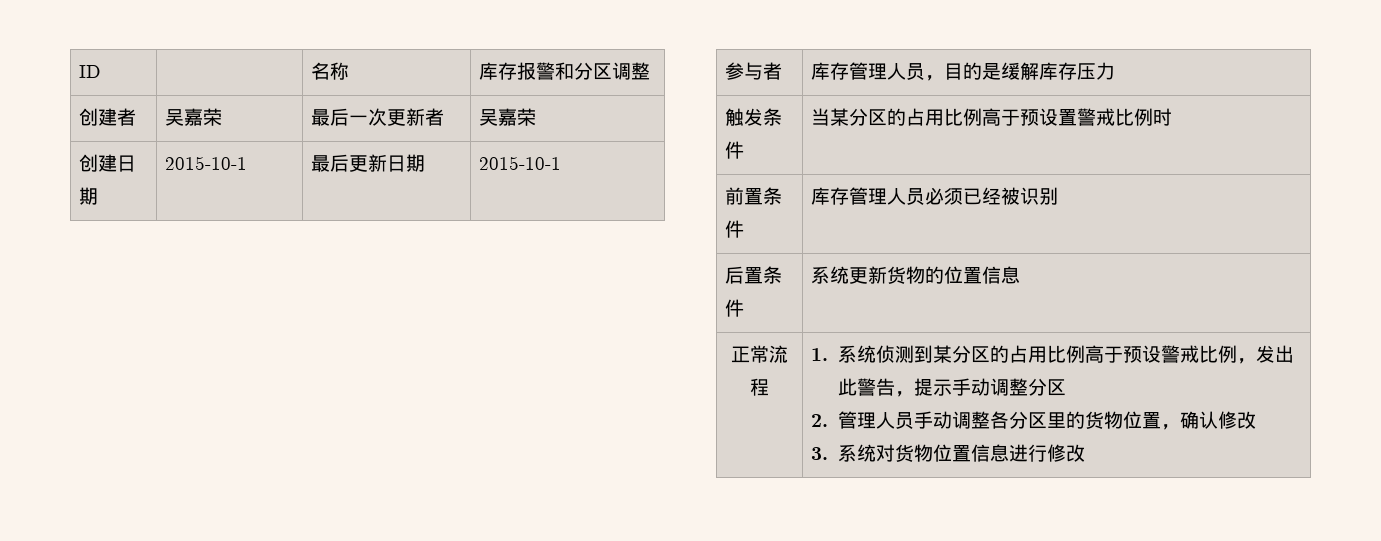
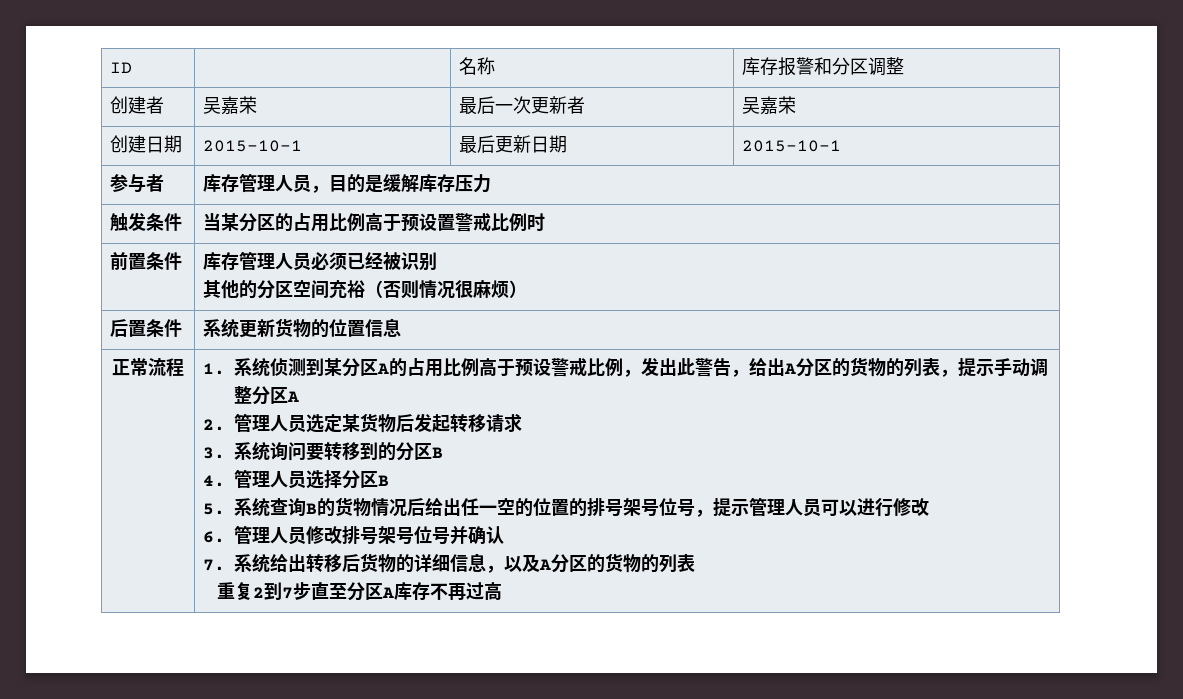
  前置条件 | 库存管理人员必须已经被识别
+ 其他的分区空间充裕（否则情况很麻烦）
- 1.系统侦测到某分区的占用比例高于预设警戒比例，发出此警告，提示手动调整分区
+ 1.系统侦测到某分区A的占用比例高于预设警戒比例，发出此警告，给出A分区的货物的列表，提示手动调整分区A
- 2.管理人员手动调整各分区里的货物位置，确认修改
- 3.系统对货物位置信息进行修改
+ 2.管理人员选定某货物后发起转移请求
+ 3.系统询问要转移到的分区B
+ 4.管理人员选择分区B
+ 5.系统查询B的货物情况后给出任一空的位置的排号架号位号，提示管理人员可以进行修改
+ 6.管理人员修改排号架号位号并确认
+ 7.系统给出转移后货物的详细信息，以及A分区的货物的列表
+ 重复2到7步直至分区A库存不再过高

